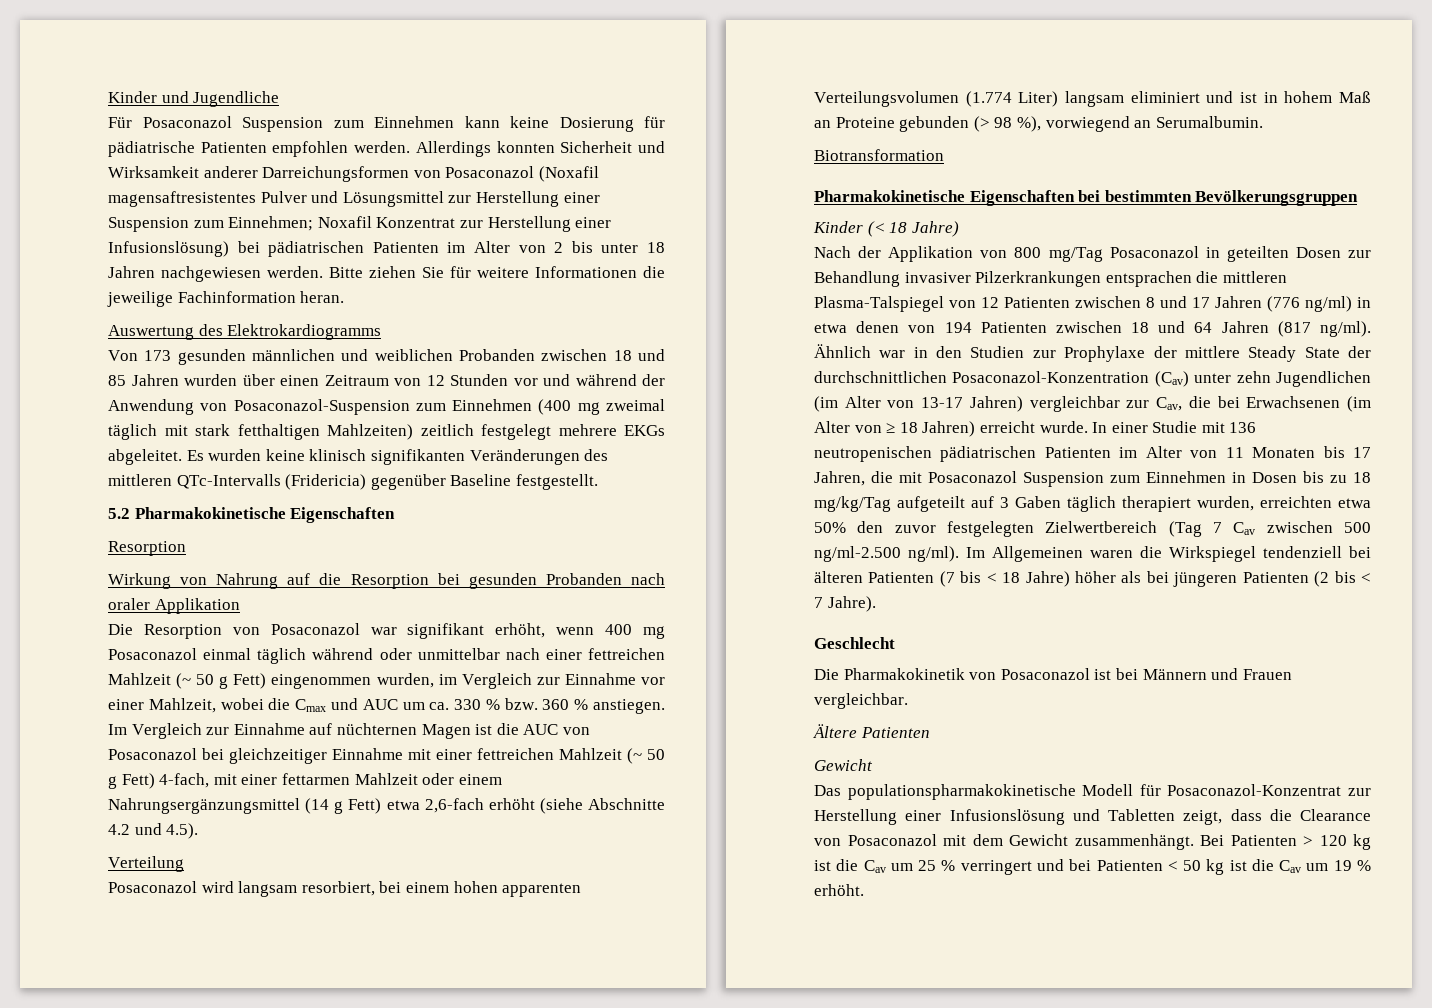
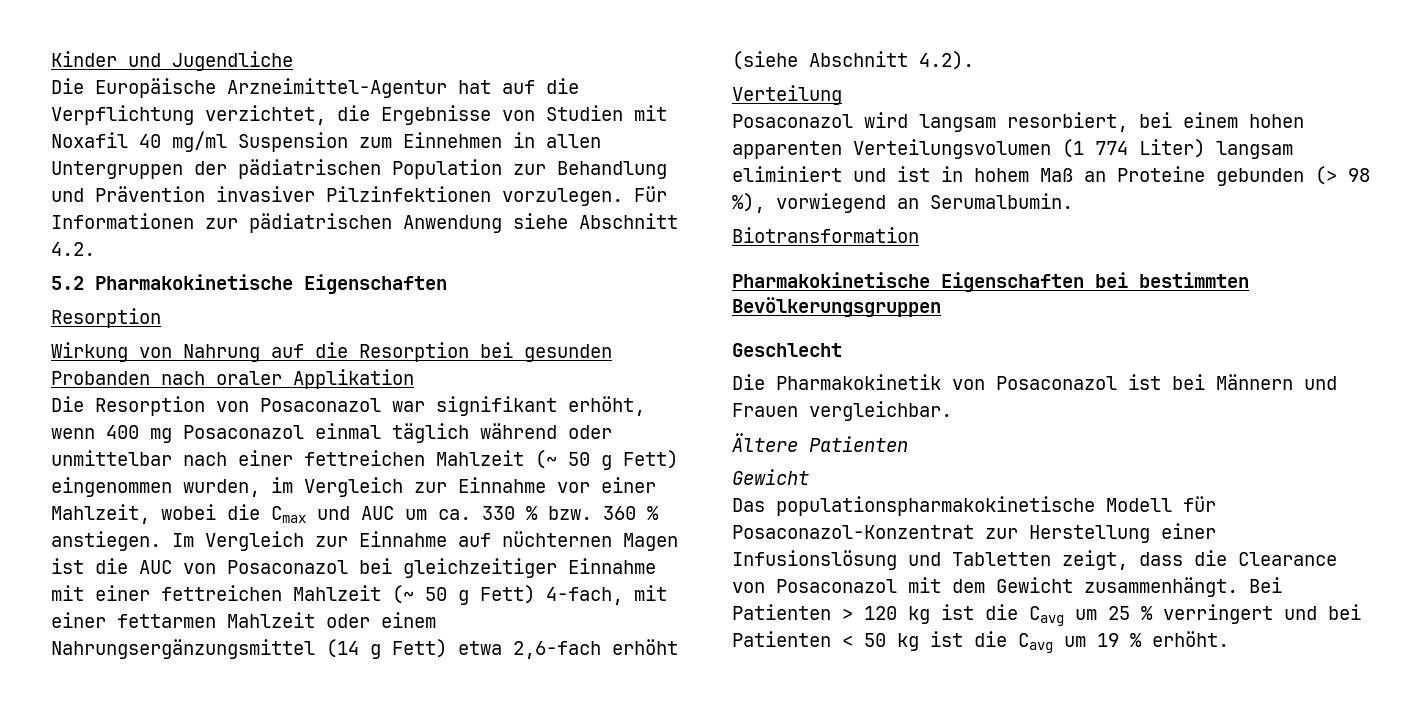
- Für Posaconazol Suspension zum Einnehmen kann keine Dosierung für pädiatrische Patienten empfohlen werden. Allerdings konnten Sicherheit und Wirksamkeit anderer Darreichungsformen von Posaconazol (Noxafil magensaftresistentes Pulver und Lösungsmittel zur Herstellung einer Suspension zum Einnehmen; Noxafil Konzentrat zur Herstellung einer Infusionslösung) bei pädiatrischen Patienten im Alter von 2 bis unter 18 Jahren nachgewiesen werden. Bitte ziehen Sie für weitere Informationen die jeweilige Fachinformation heran.
- Auswertung des Elektrokardiogramms
- Von 173 gesunden männlichen und weiblichen Probanden zwischen 18 und 85 Jahren wurden über einen Zeitraum von 12 Stunden vor und während der Anwendung von Posaconazol-Suspension zum Einnehmen (400 mg zweimal täglich mit stark fetthaltigen Mahlzeiten) zeitlich festgelegt mehrere EKGs abgeleitet. Es wurden keine klinisch signifikanten Veränderungen des mittleren QTc-Intervalls (Fridericia) gegenüber Baseline festgestellt.
+ Die Europäische Arzneimittel-Agentur hat auf die Verpflichtung verzichtet, die Ergebnisse von Studien mit Noxafil 40 mg/ml Suspension zum Einnehmen in allen Untergruppen der pädiatrischen Population zur Behandlung und Prävention invasiver Pilzinfektionen vorzulegen. Für Informationen zur pädiatrischen Anwendung siehe Abschnitt 4.2.
- Im Vergleich zur Einnahme auf nüchternen Magen ist die AUC von Posaconazol bei gleichzeitiger Einnahme mit einer fettreichen Mahlzeit (~ 50 g Fett) 4-fach, mit einer fettarmen Mahlzeit oder einem Nahrungsergänzungsmittel (14 g Fett) etwa 2,6-fach erhöht (siehe Abschnitte 4.2 und 4.5).
+ Im Vergleich zur Einnahme auf nüchternen Magen ist die AUC von Posaconazol bei gleichzeitiger Einnahme mit einer fettreichen Mahlzeit (~ 50 g Fett) 4-fach, mit einer fettarmen Mahlzeit oder einem Nahrungsergänzungsmittel (14 g Fett) etwa 2,6-fach erhöht (siehe Abschnitt 4.2).
- Posaconazol wird langsam resorbiert, bei einem hohen apparenten Verteilungsvolumen (1.774 Liter) langsam eliminiert und ist in hohem Maß an Proteine gebunden (> 98 %), vorwiegend an Serumalbumin.
+ Posaconazol wird langsam resorbiert, bei einem hohen apparenten Verteilungsvolumen (1 774 Liter) langsam eliminiert und ist in hohem Maß an Proteine gebunden (> 98 %), vorwiegend an Serumalbumin.
- Kinder (< 18 Jahre)
- Nach der Applikation von 800 mg/Tag Posaconazol in geteilten Dosen zur Behandlung invasiver Pilzerkrankungen entsprachen die mittleren Plasma-Talspiegel von 12 Patienten zwischen 8 und 17 Jahren (776 ng/ml) in etwa denen von 194 Patienten zwischen 18 und 64 Jahren (817 ng/ml). Ähnlich war in den Studien zur Prophylaxe der mittlere Steady State der durchschnittlichen Posaconazol-Konzentration (Cav) unter zehn Jugendlichen (im Alter von 13-17 Jahren) vergleichbar zur Cav, die bei Erwachsenen (im Alter von ≥ 18 Jahren) erreicht wurde. In einer Studie mit 136 neutropenischen pädiatrischen Patienten im Alter von 11 Monaten bis 17 Jahren, die mit Posaconazol Suspension zum Einnehmen in Dosen bis zu 18 mg/kg/Tag aufgeteilt auf 3 Gaben täglich therapiert wurden, erreichten etwa 50% den zuvor festgelegten Zielwertbereich (Tag 7 Cav zwischen 500 ng/ml-2.500 ng/ml). Im Allgemeinen waren die Wirkspiegel tendenziell bei älteren Patienten (7 bis < 18 Jahre) höher als bei jüngeren Patienten (2 bis < 7 Jahre).
- Bei Patienten > 120 kg ist die Cav um 25 % verringert und bei Patienten < 50 kg ist die Cav um 19 % erhöht.
+ Bei Patienten > 120 kg ist die Cavg um 25 % verringert und bei Patienten < 50 kg ist die Cavg um 19 % erhöht.

